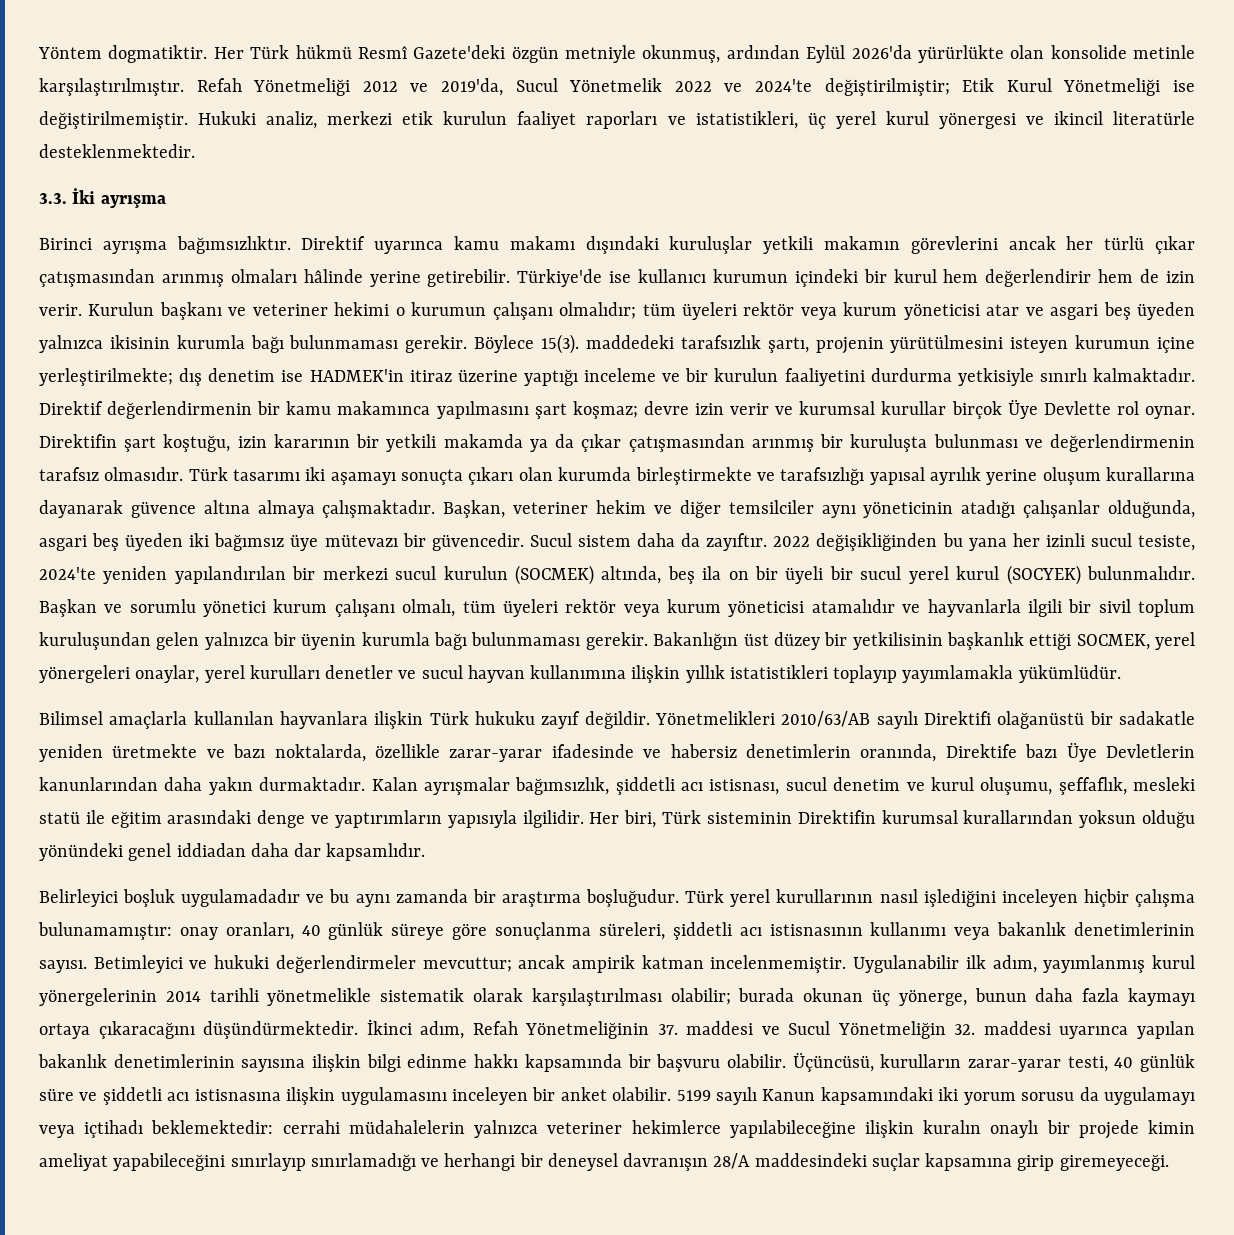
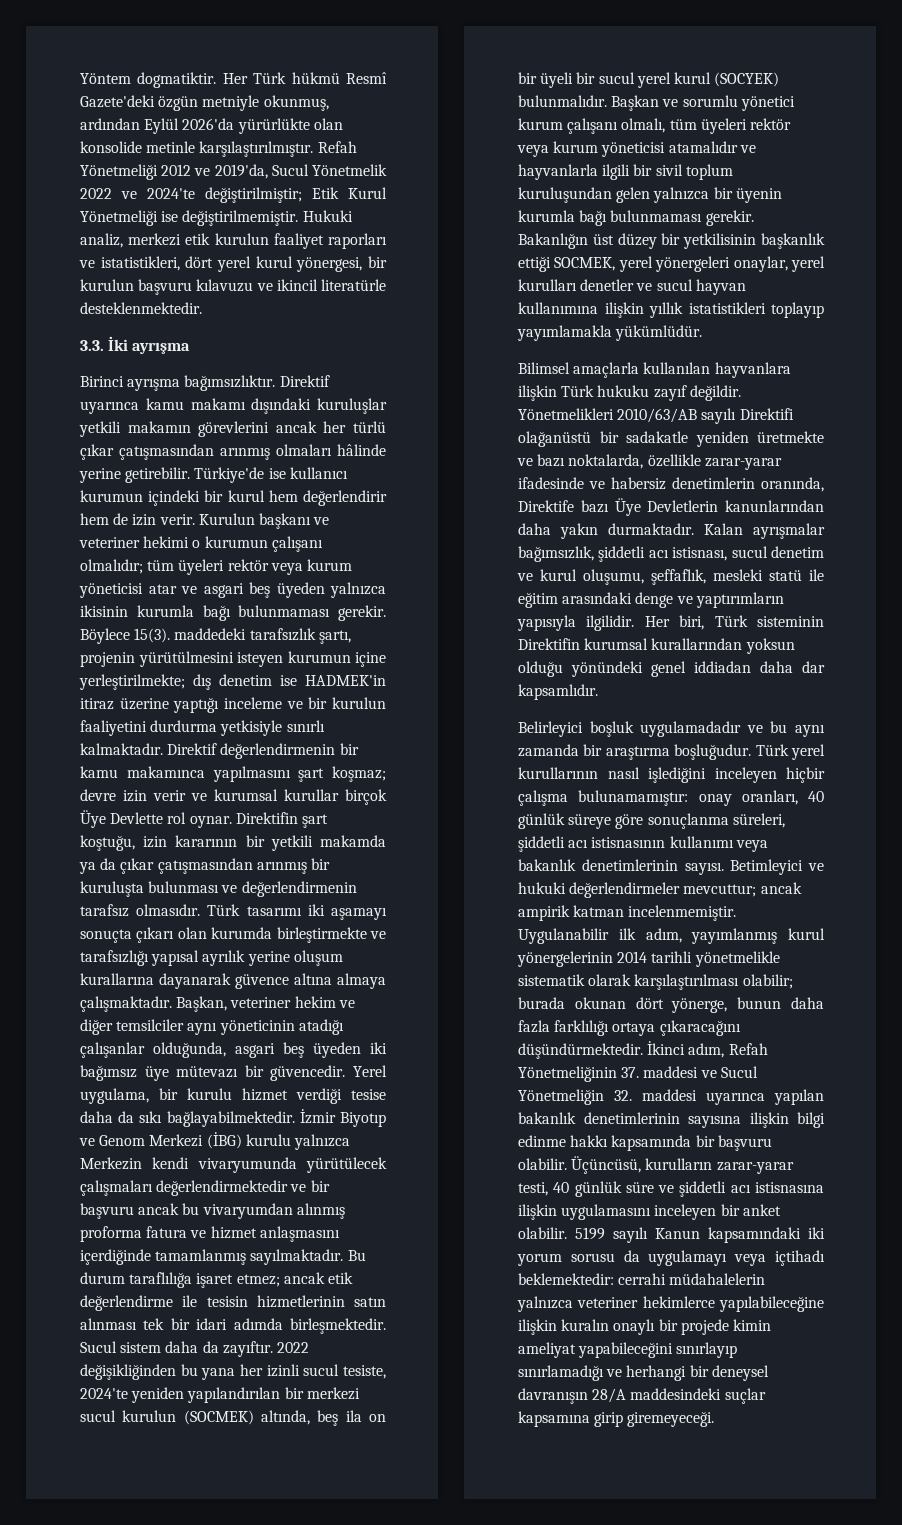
- Hukuki analiz, merkezi etik kurulun faaliyet raporları ve istatistikleri, üç yerel kurul yönergesi ve ikincil literatürle desteklenmektedir.
+ Hukuki analiz, merkezi etik kurulun faaliyet raporları ve istatistikleri, dört yerel kurul yönergesi, bir kurulun başvuru kılavuzu ve ikincil literatürle desteklenmektedir.
+ Yerel uygulama, bir kurulu hizmet verdiği tesise daha da sıkı bağlayabilmektedir. İzmir Biyotıp ve Genom Merkezi (İBG) kurulu yalnızca Merkezin kendi vivaryumunda yürütülecek çalışmaları değerlendirmektedir ve bir başvuru ancak bu vivaryumdan alınmış proforma fatura ve hizmet anlaşmasını içerdiğinde tamamlanmış sayılmaktadır. Bu durum taraflılığa işaret etmez; ancak etik değerlendirme ile tesisin hizmetlerinin satın alınması tek bir idari adımda birleşmektedir.
- Uygulanabilir ilk adım, yayımlanmış kurul yönergelerinin 2014 tarihli yönetmelikle sistematik olarak karşılaştırılması olabilir; burada okunan üç yönerge, bunun daha fazla kaymayı ortaya çıkaracağını düşündürmektedir.
+ Uygulanabilir ilk adım, yayımlanmış kurul yönergelerinin 2014 tarihli yönetmelikle sistematik olarak karşılaştırılması olabilir; burada okunan dört yönerge, bunun daha fazla farklılığı ortaya çıkaracağını düşündürmektedir.

